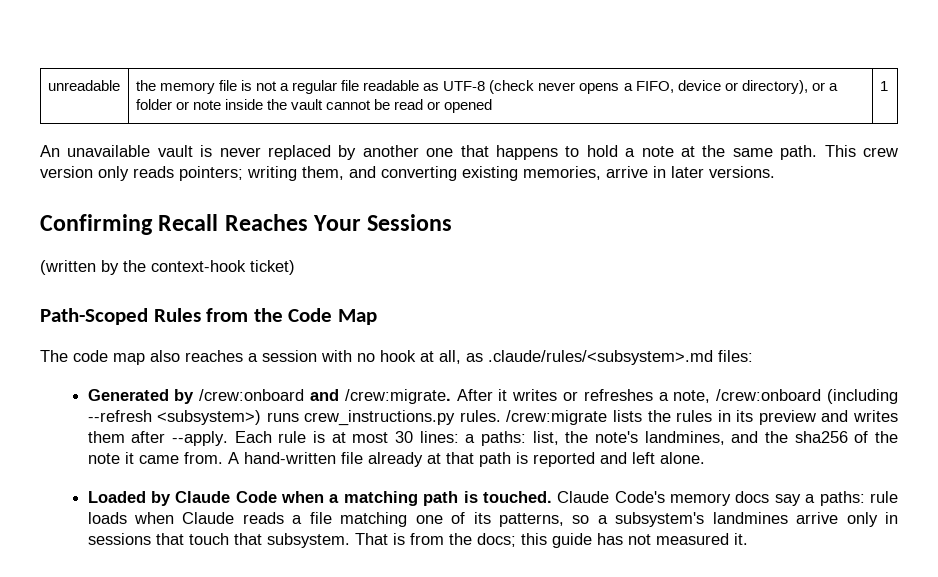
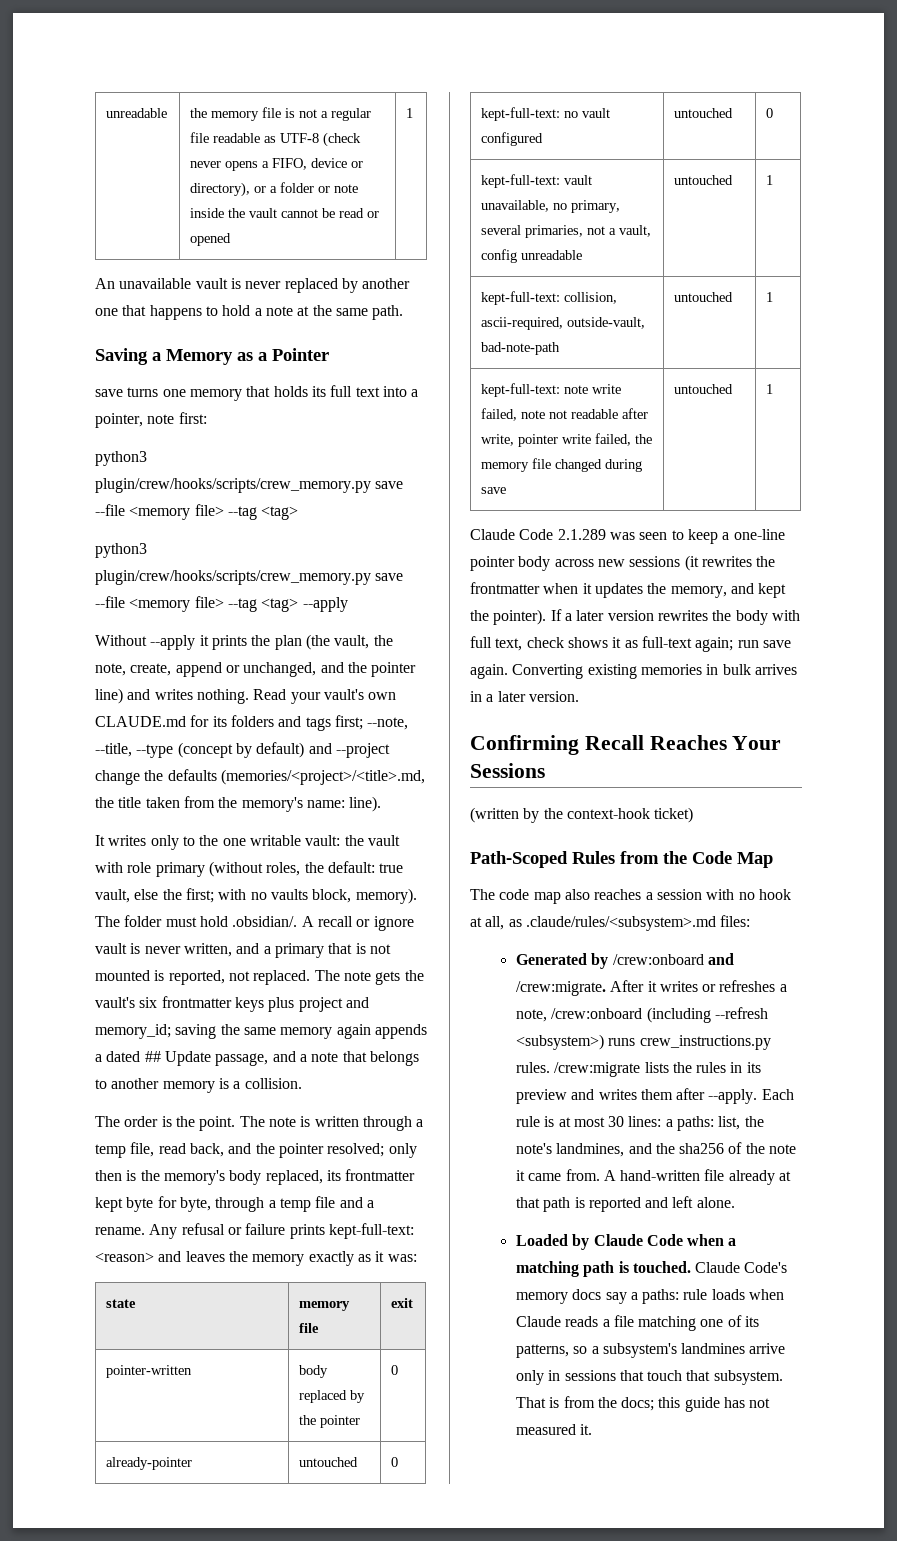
- An unavailable vault is never replaced by another one that happens to hold a note at the same path. This crew version only reads pointers; writing them, and converting existing memories, arrive in later versions.
+ An unavailable vault is never replaced by another one that happens to hold a note at the same path.
+ Saving a Memory as a Pointer
+ save turns one memory that holds its full text into a pointer, note first:
+ python3 plugin/crew/hooks/scripts/crew_memory.py save --file <memory file> --tag <tag>
+ python3 plugin/crew/hooks/scripts/crew_memory.py save --file <memory file> --tag <tag> --apply
+ Without --apply it prints the plan (the vault, the note, create, append or unchanged, and the pointer line) and writes nothing. Read your vault's own CLAUDE.md for its folders and tags first; --note, --title, --type (concept by default) and --project change the defaults (memories/<project>/<title>.md, the title taken from the memory's name: line).
+ It writes only to the one writable vault: the vault with role primary (without roles, the default: true vault, else the first; with no vaults block, memory). The folder must hold .obsidian/. A recall or ignore vault is never written, and a primary that is not mounted is reported, not replaced. The note gets the vault's six frontmatter keys plus project and memory_id; saving the same memory again appends a dated ## Update passage, and a note that belongs to another memory is a collision.
+ The order is the point. The note is written through a temp file, read back, and the pointer resolved; only then is the memory's body replaced, its frontmatter kept byte for byte, through a temp file and a rename. Any refusal or failure prints kept-full-text: <reason> and leaves the memory exactly as it was:
+ state | memory file | exit
+ pointer-written | body replaced by the pointer | 0
+ already-pointer | untouched | 0
+ kept-full-text: no vault configured | untouched | 0
+ kept-full-text: vault unavailable, no primary, several primaries, not a vault, config unreadable | untouched | 1
+ kept-full-text: collision, ascii-required, outside-vault, bad-note-path | untouched | 1
+ kept-full-text: note write failed, note not readable after write, pointer write failed, the memory file changed during save | untouched | 1
+ Claude Code 2.1.289 was seen to keep a one-line pointer body across new sessions (it rewrites the frontmatter when it updates the memory, and kept the pointer). If a later version rewrites the body with full text, check shows it as full-text again; run save again. Converting existing memories in bulk arrives in a later version.

